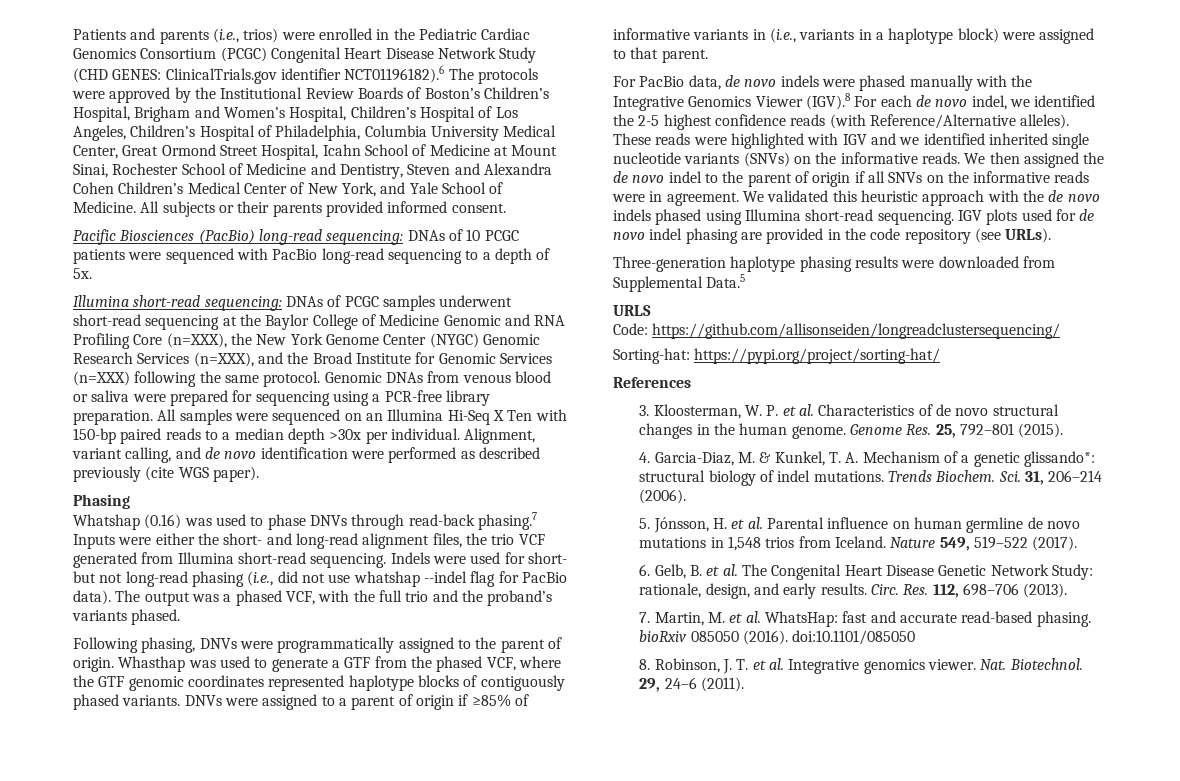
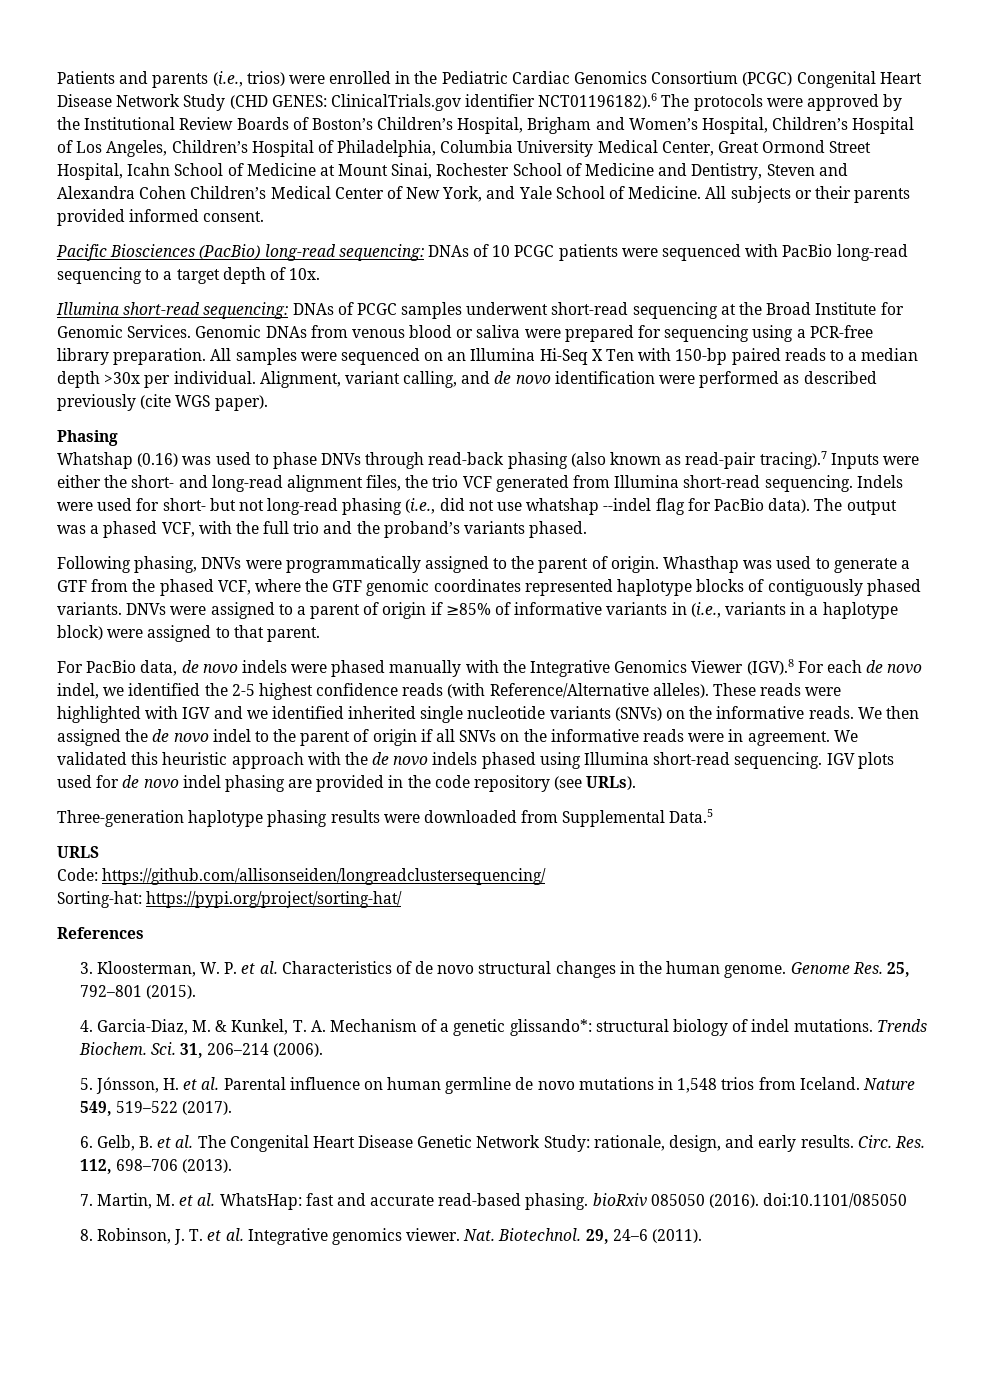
- Pacific Biosciences (PacBio) long-read sequencing: DNAs of 10 PCGC patients were sequenced with PacBio long-read sequencing to a depth of 5x.
+ Pacific Biosciences (PacBio) long-read sequencing: DNAs of 10 PCGC patients were sequenced with PacBio long-read sequencing to a target depth of 10x.
- Illumina short-read sequencing: DNAs of PCGC samples underwent short-read sequencing at the Baylor College of Medicine Genomic and RNA Profiling Core (n=XXX), the New York Genome Center (NYGC) Genomic Research Services (n=XXX), and the Broad Institute for Genomic Services (n=XXX) following the same protocol.
+ Illumina short-read sequencing: DNAs of PCGC samples underwent short-read sequencing at the Broad Institute for Genomic Services.
- Whatshap (0.16) was used to phase DNVs through read-back phasing.7 Inputs were either the short- and long-read alignment files, the trio VCF generated from Illumina short-read sequencing.
+ Whatshap (0.16) was used to phase DNVs through read-back phasing (also known as read-pair tracing).7 Inputs were either the short- and long-read alignment files, the trio VCF generated from Illumina short-read sequencing.

